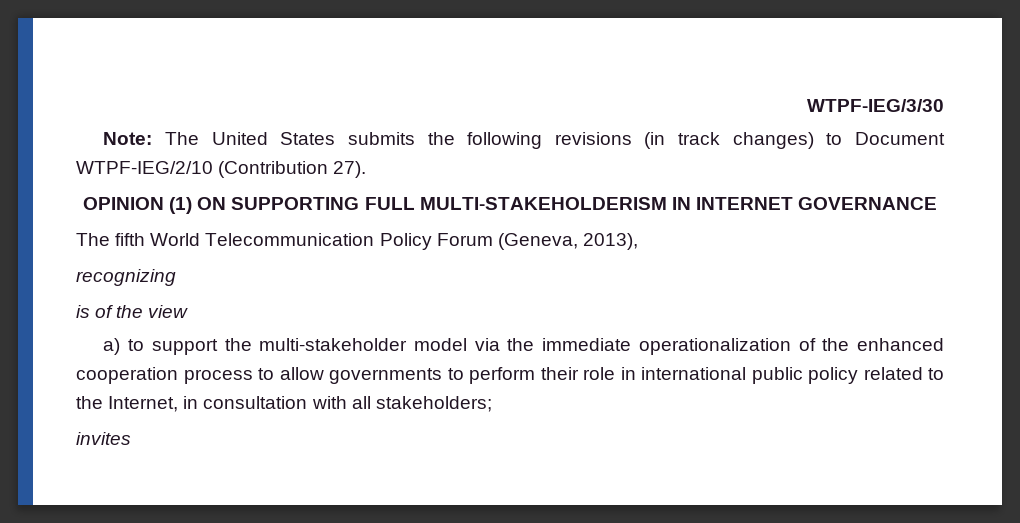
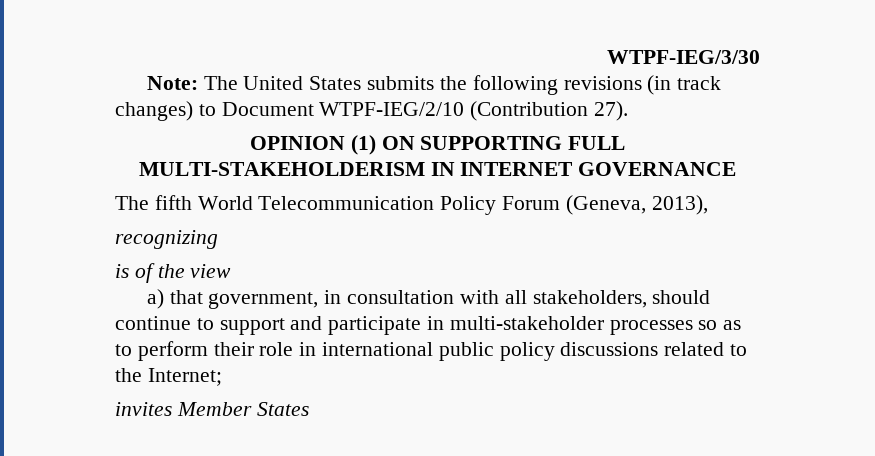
- a) to support the multi-stakeholder model via the immediate operationalization of the enhanced cooperation process to allow governments to perform their role in international public policy related to the Internet, in consultation with all stakeholders;
+ a) that government, in consultation with all stakeholders, should continue to support and participate in multi-stakeholder processes so as to perform their role in international public policy discussions related to the Internet;
- invites
+ invites Member States

